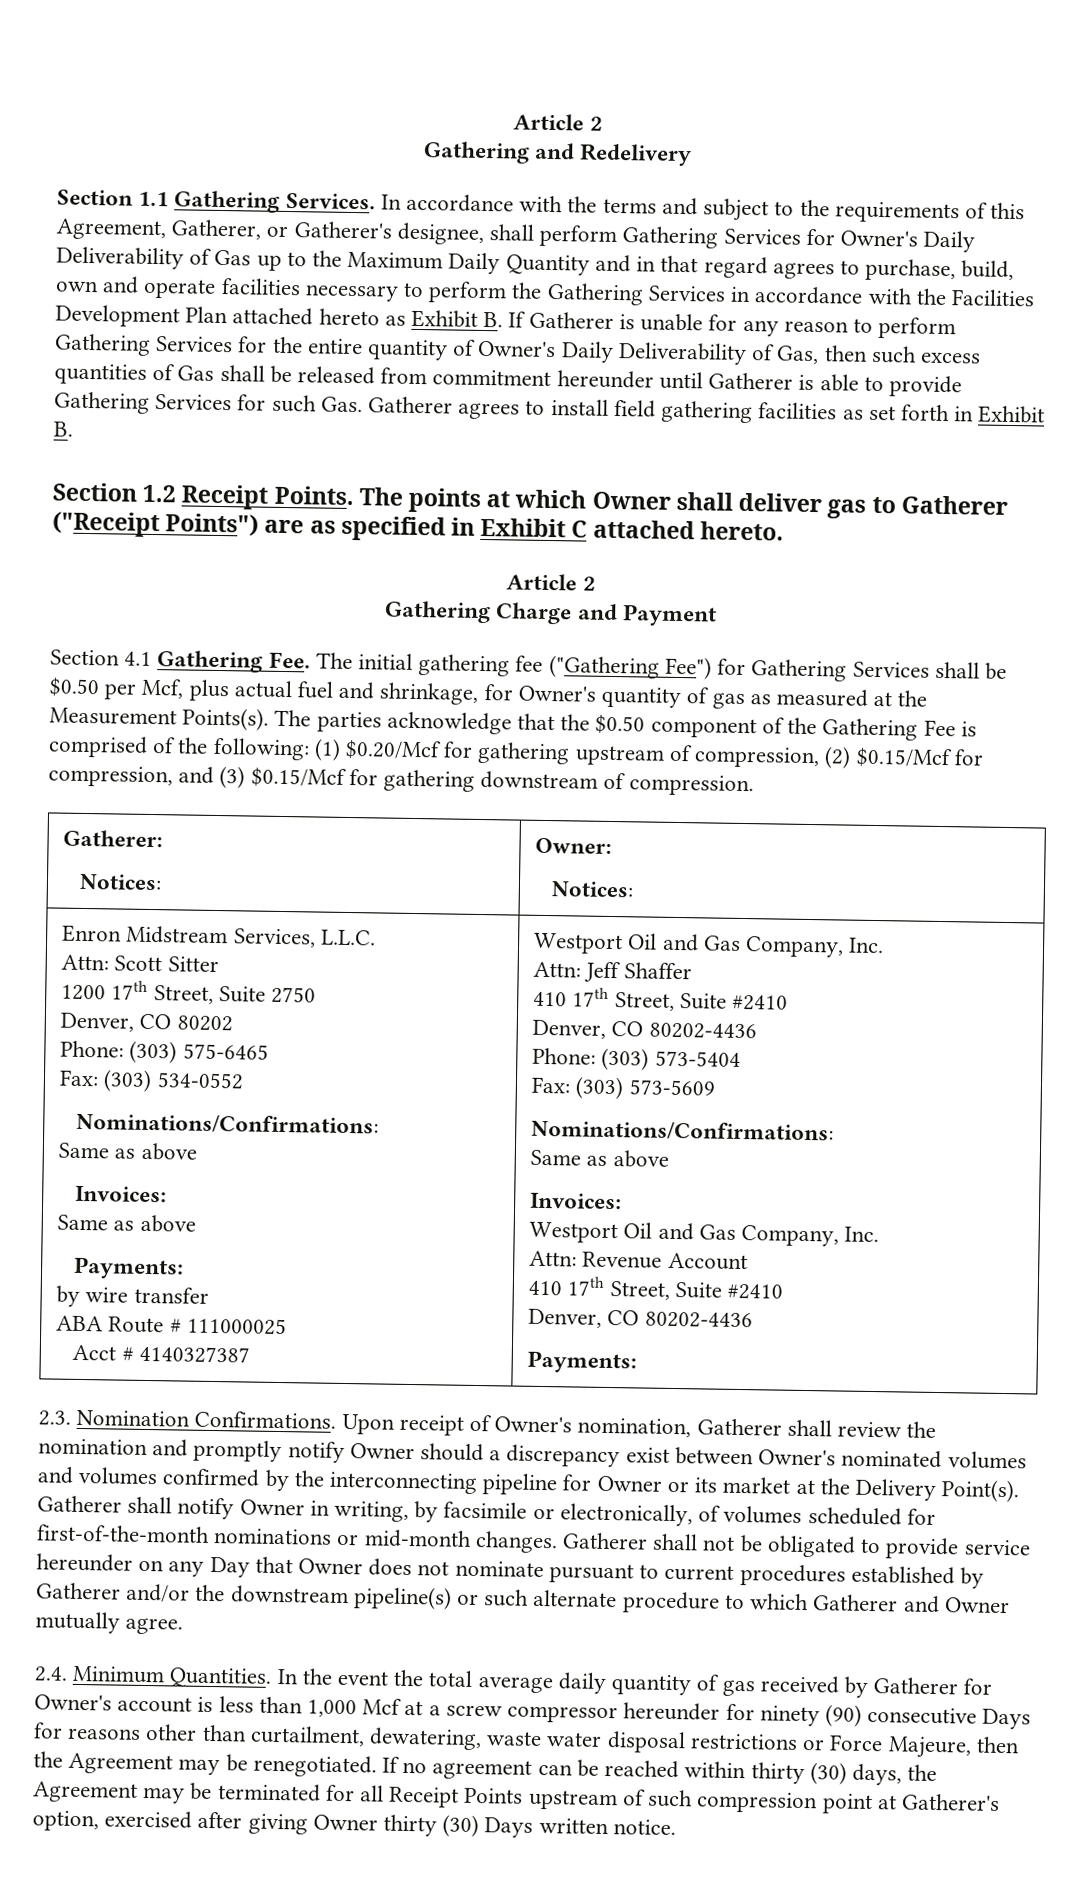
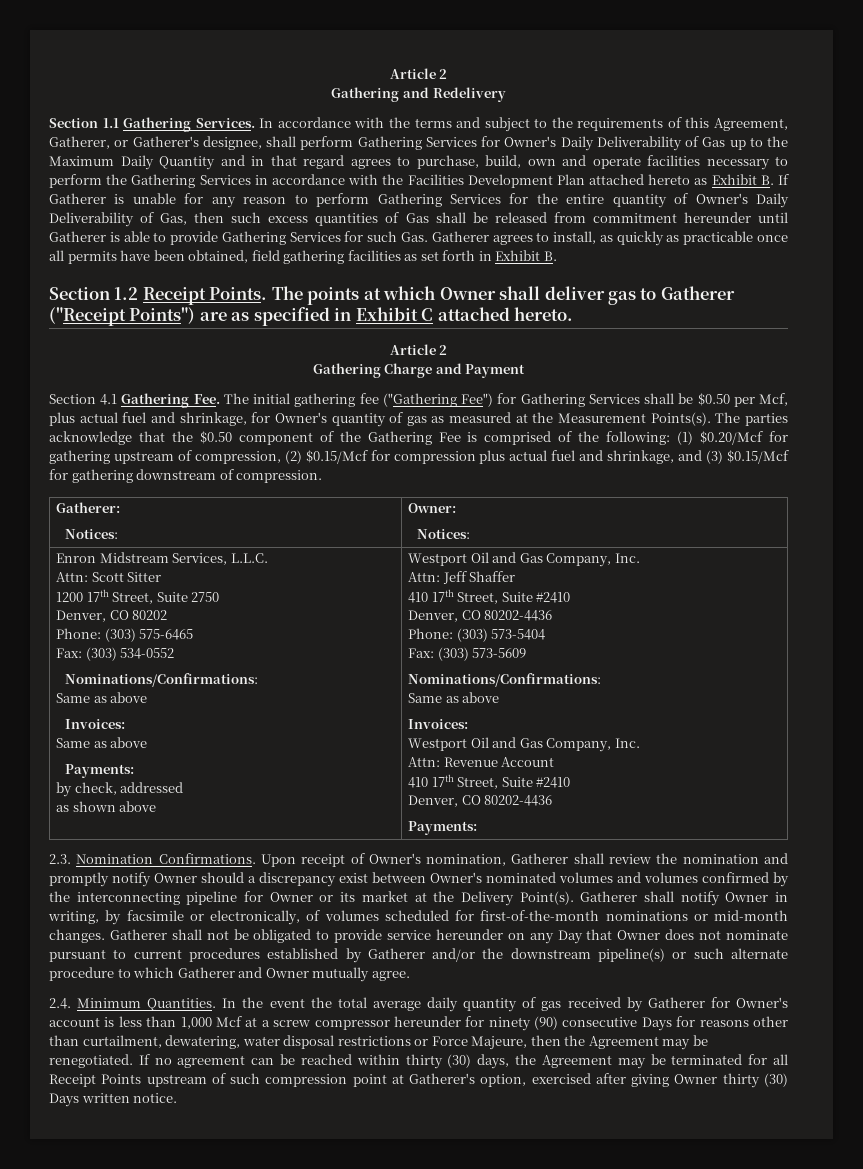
- In accordance with the terms and subject to the requirements of this Agreement, Gatherer, or Gatherer's designee, shall perform Gathering Services for Owner's Daily Deliverability of Gas up to the Maximum Daily Quantity and in that regard agrees to purchase, build, own and operate facilities necessary to perform the Gathering Services in accordance with the Facilities Development Plan attached hereto as Exhibit B. If Gatherer is unable for any reason to perform Gathering Services for the entire quantity of Owner's Daily Deliverability of Gas, then such excess quantities of Gas shall be released from commitment hereunder until Gatherer is able to provide Gathering Services for such Gas. Gatherer agrees to install field gathering facilities as set forth in Exhibit B.
+ In accordance with the terms and subject to the requirements of this Agreement, Gatherer, or Gatherer's designee, shall perform Gathering Services for Owner's Daily Deliverability of Gas up to the Maximum Daily Quantity and in that regard agrees to purchase, build, own and operate facilities necessary to perform the Gathering Services in accordance with the Facilities Development Plan attached hereto as Exhibit B. If Gatherer is unable for any reason to perform Gathering Services for the entire quantity of Owner's Daily Deliverability of Gas, then such excess quantities of Gas shall be released from commitment hereunder until Gatherer is able to provide Gathering Services for such Gas. Gatherer agrees to install, as quickly as practicable once all permits have been obtained, field gathering facilities as set forth in Exhibit B.
- The parties acknowledge that the $0.50 component of the Gathering Fee is comprised of the following: (1) $0.20/Mcf for gathering upstream of compression, (2) $0.15/Mcf for compression, and (3) $0.15/Mcf for gathering downstream of compression.
+ The parties acknowledge that the $0.50 component of the Gathering Fee is comprised of the following: (1) $0.20/Mcf for gathering upstream of compression, (2) $0.15/Mcf for compression plus actual fuel and shrinkage, and (3) $0.15/Mcf for gathering downstream of compression.
- by wire transfer
- ABA Route # 111000025
- Acct # 4140327387
+ by check, addressed
+ as shown above
- In the event the total average daily quantity of gas received by Gatherer for Owner's account is less than 1,000 Mcf at a screw compressor hereunder for ninety (90) consecutive Days for reasons other than curtailment, dewatering, waste water disposal restrictions or Force Majeure, then the Agreement may be renegotiated.
+ In the event the total average daily quantity of gas received by Gatherer for Owner's account is less than 1,000 Mcf at a screw compressor hereunder for ninety (90) consecutive Days for reasons other than curtailment, dewatering, water disposal restrictions or Force Majeure, then the Agreement may be renegotiated.

